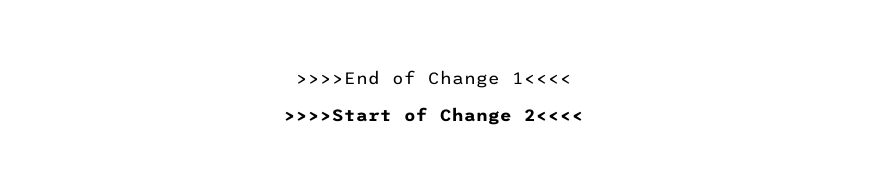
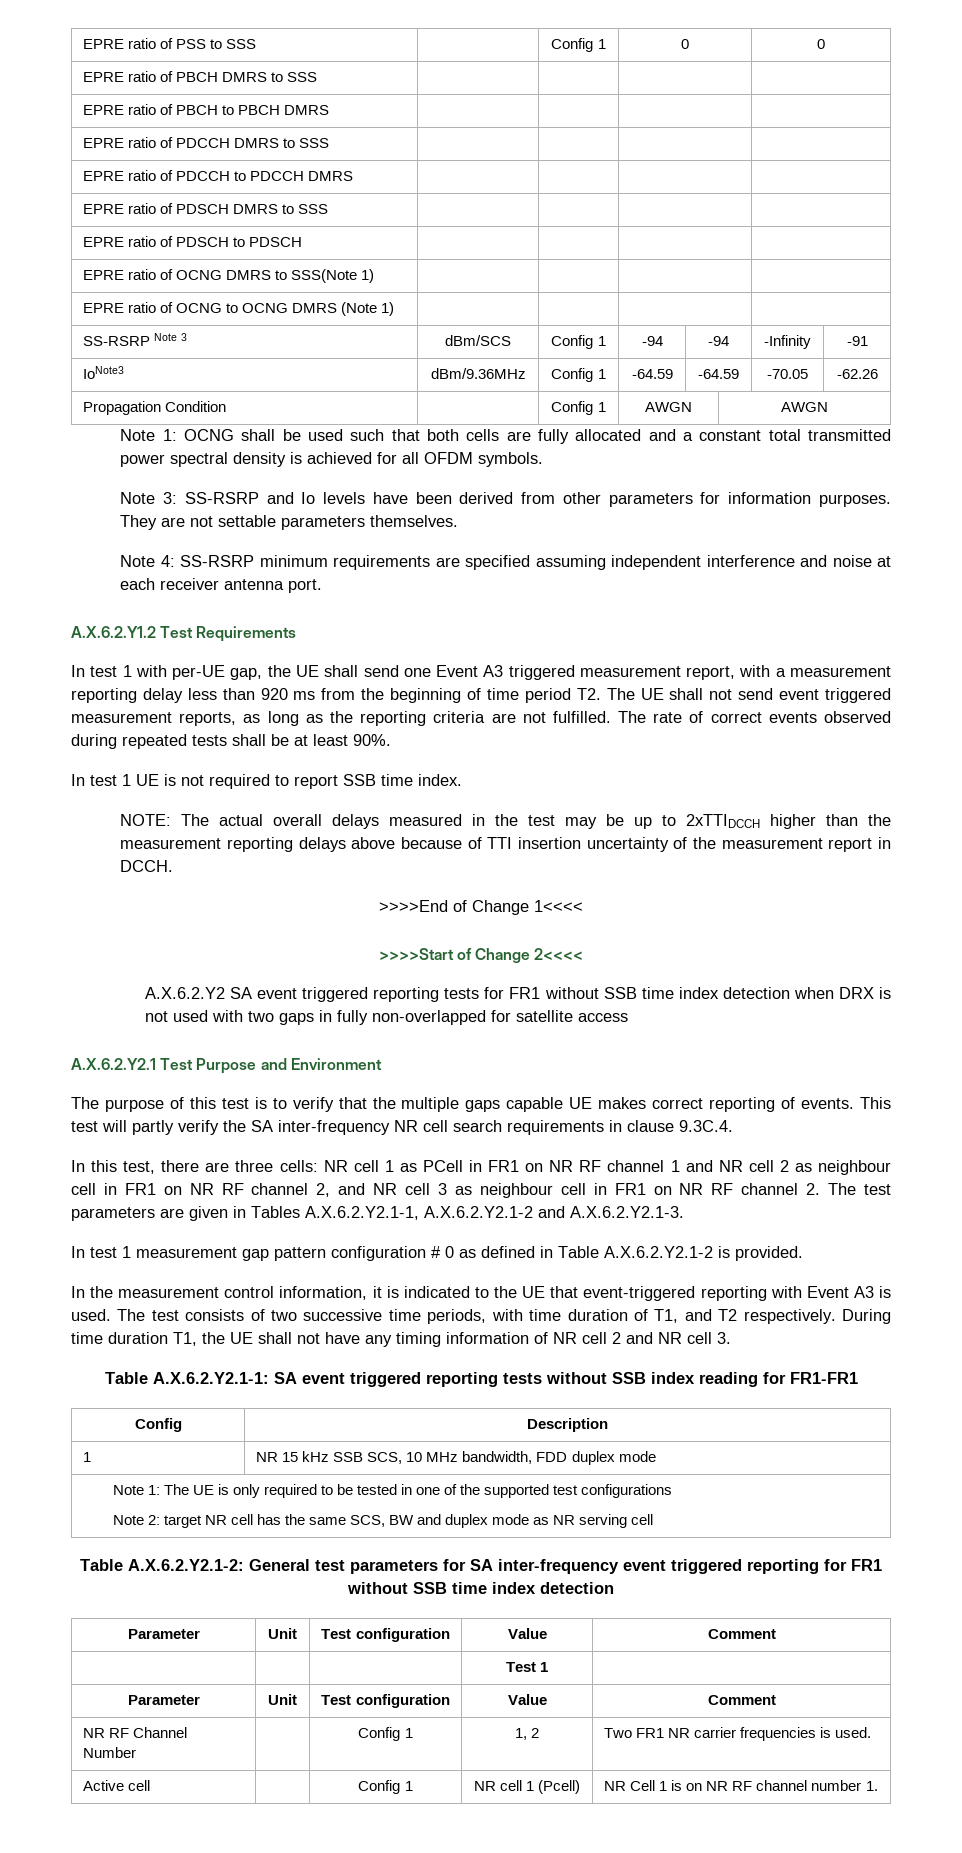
+ EPRE ratio of PSS to SSS | | Config 1 | 0 | 0
+ EPRE ratio of PBCH DMRS to SSS | | | |
+ EPRE ratio of PBCH to PBCH DMRS | | | |
+ EPRE ratio of PDCCH DMRS to SSS | | | |
+ EPRE ratio of PDCCH to PDCCH DMRS | | | |
+ EPRE ratio of PDSCH DMRS to SSS | | | |
+ EPRE ratio of PDSCH to PDSCH | | | |
+ EPRE ratio of OCNG DMRS to SSS(Note 1) | | | |
+ EPRE ratio of OCNG to OCNG DMRS (Note 1) | | | |
+ SS-RSRP Note 3 | dBm/SCS | Config 1 | -94 | -94 | -Infinity | -91
+ IoNote3 | dBm/9.36MHz | Config 1 | -64.59 | -64.59 | -70.05 | -62.26
+ Propagation Condition | | Config 1 | AWGN | AWGN
+ Note 1: OCNG shall be used such that both cells are fully allocated and a constant total transmitted power spectral density is achieved for all OFDM symbols.
+ Note 3: SS-RSRP and Io levels have been derived from other parameters for information purposes. They are not settable parameters themselves.
+ Note 4: SS-RSRP minimum requirements are specified assuming independent interference and noise at each receiver antenna port.
+ A.X.6.2.Y1.2 Test Requirements
+ In test 1 with per-UE gap, the UE shall send one Event A3 triggered measurement report, with a measurement reporting delay less than 920 ms from the beginning of time period T2. The UE shall not send event triggered measurement reports, as long as the reporting criteria are not fulfilled. The rate of correct events observed during repeated tests shall be at least 90%.
+ In test 1 UE is not required to report SSB time index.
+ NOTE: The actual overall delays measured in the test may be up to 2xTTIDCCH higher than the measurement reporting delays above because of TTI insertion uncertainty of the measurement report in DCCH.
+ A.X.6.2.Y2 SA event triggered reporting tests for FR1 without SSB time index detection when DRX is not used with two gaps in fully non-overlapped for satellite access
+ A.X.6.2.Y2.1 Test Purpose and Environment
+ The purpose of this test is to verify that the multiple gaps capable UE makes correct reporting of events. This test will partly verify the SA inter-frequency NR cell search requirements in clause 9.3C.4.
+ In this test, there are three cells: NR cell 1 as PCell in FR1 on NR RF channel 1 and NR cell 2 as neighbour cell in FR1 on NR RF channel 2, and NR cell 3 as neighbour cell in FR1 on NR RF channel 2. The test parameters are given in Tables A.X.6.2.Y2.1-1, A.X.6.2.Y2.1-2 and A.X.6.2.Y2.1-3.
+ In test 1 measurement gap pattern configuration # 0 as defined in Table A.X.6.2.Y2.1-2 is provided.
+ In the measurement control information, it is indicated to the UE that event-triggered reporting with Event A3 is used. The test consists of two successive time periods, with time duration of T1, and T2 respectively. During time duration T1, the UE shall not have any timing information of NR cell 2 and NR cell 3.
+ Table A.X.6.2.Y2.1-1: SA event triggered reporting tests without SSB index reading for FR1-FR1
+ Config | Description
+ 1 | NR 15 kHz SSB SCS, 10 MHz bandwidth, FDD duplex mode
+ Note 1: The UE is only required to be tested in one of the supported test configurations
+ Note 2: target NR cell has the same SCS, BW and duplex mode as NR serving cell
+ Table A.X.6.2.Y2.1-2: General test parameters for SA inter-frequency event triggered reporting for FR1 without SSB time index detection
+ Parameter | Unit | Test configuration | Value | Comment
+ | | | Test 1 |
+ Parameter | Unit | Test configuration | Value | Comment
+ NR RF Channel Number | | Config 1 | 1, 2 | Two FR1 NR carrier frequencies is used.
+ Active cell | | Config 1 | NR cell 1 (Pcell) | NR Cell 1 is on NR RF channel number 1.

